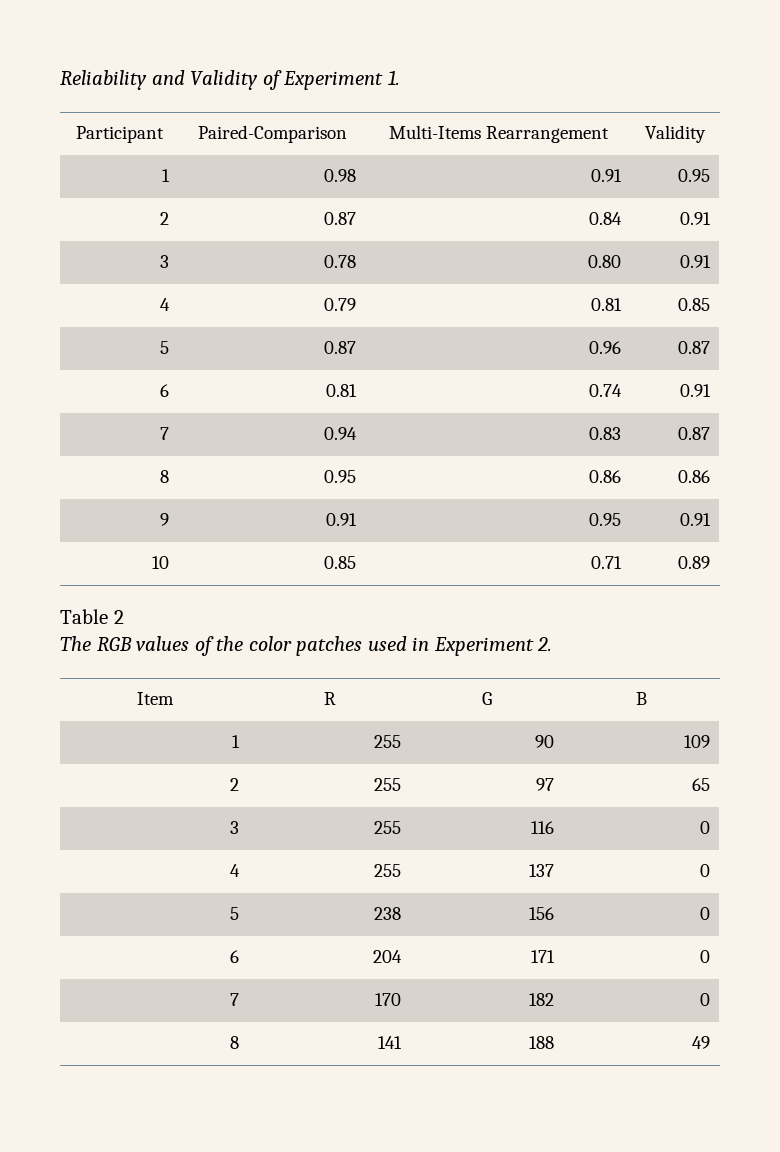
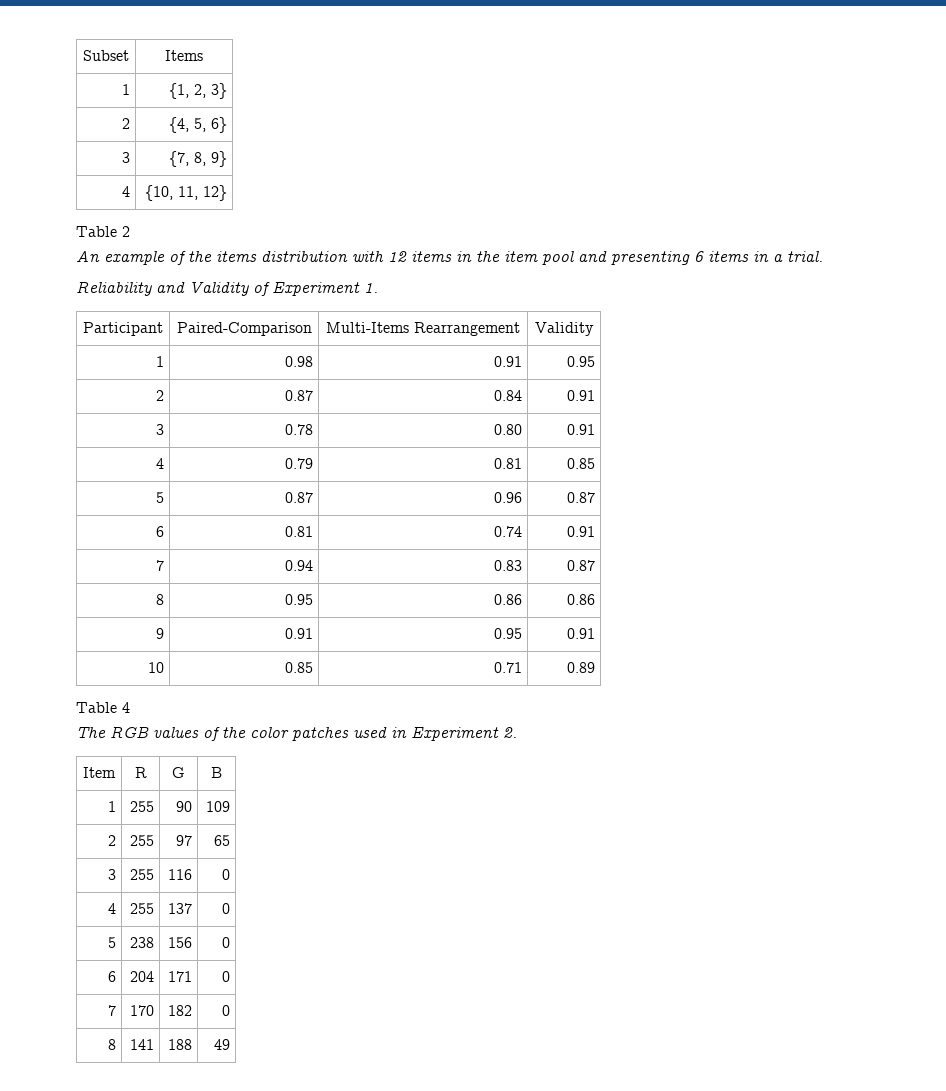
+ Subset | Items
+ 1 | {1, 2, 3}
+ 2 | {4, 5, 6}
+ 3 | {7, 8, 9}
+ 4 | {10, 11, 12}
+ Table 2
+ An example of the items distribution with 12 items in the item pool and presenting 6 items in a trial.
- Table 2
+ Table 4

